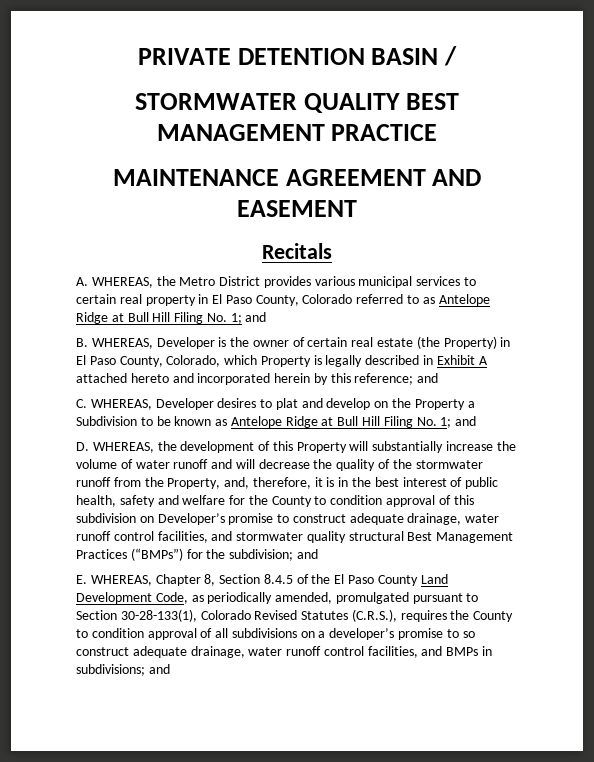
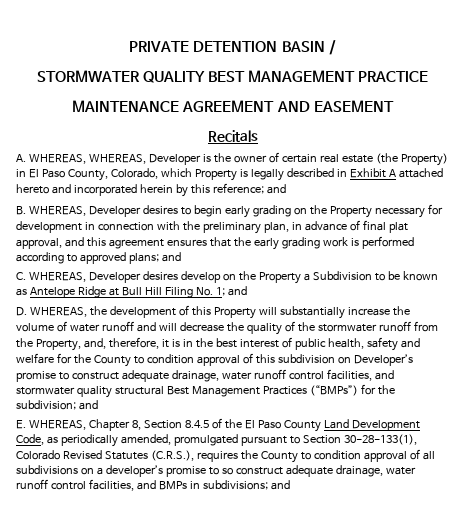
- A. WHEREAS, the Metro District provides various municipal services to certain real property in El Paso County, Colorado referred to as Antelope Ridge at Bull Hill Filing No. 1; and
- B. WHEREAS, Developer is the owner of certain real estate (the Property) in El Paso County, Colorado, which Property is legally described in Exhibit A attached hereto and incorporated herein by this reference; and
+ A. WHEREAS, WHEREAS, Developer is the owner of certain real estate (the Property) in El Paso County, Colorado, which Property is legally described in Exhibit A attached hereto and incorporated herein by this reference; and
+ B. WHEREAS, Developer desires to begin early grading on the Property necessary for development in connection with the preliminary plan, in advance of final plat approval, and this agreement ensures that the early grading work is performed according to approved plans; and
- C. WHEREAS, Developer desires to plat and develop on the Property a Subdivision to be known as Antelope Ridge at Bull Hill Filing No. 1; and
+ C. WHEREAS, Developer desires develop on the Property a Subdivision to be known as Antelope Ridge at Bull Hill Filing No. 1; and

